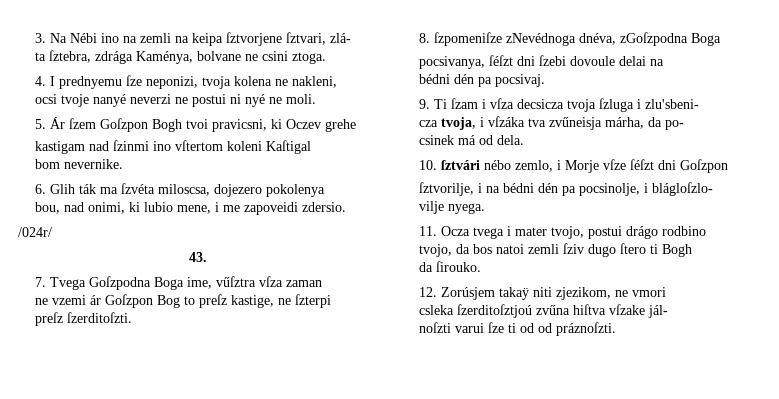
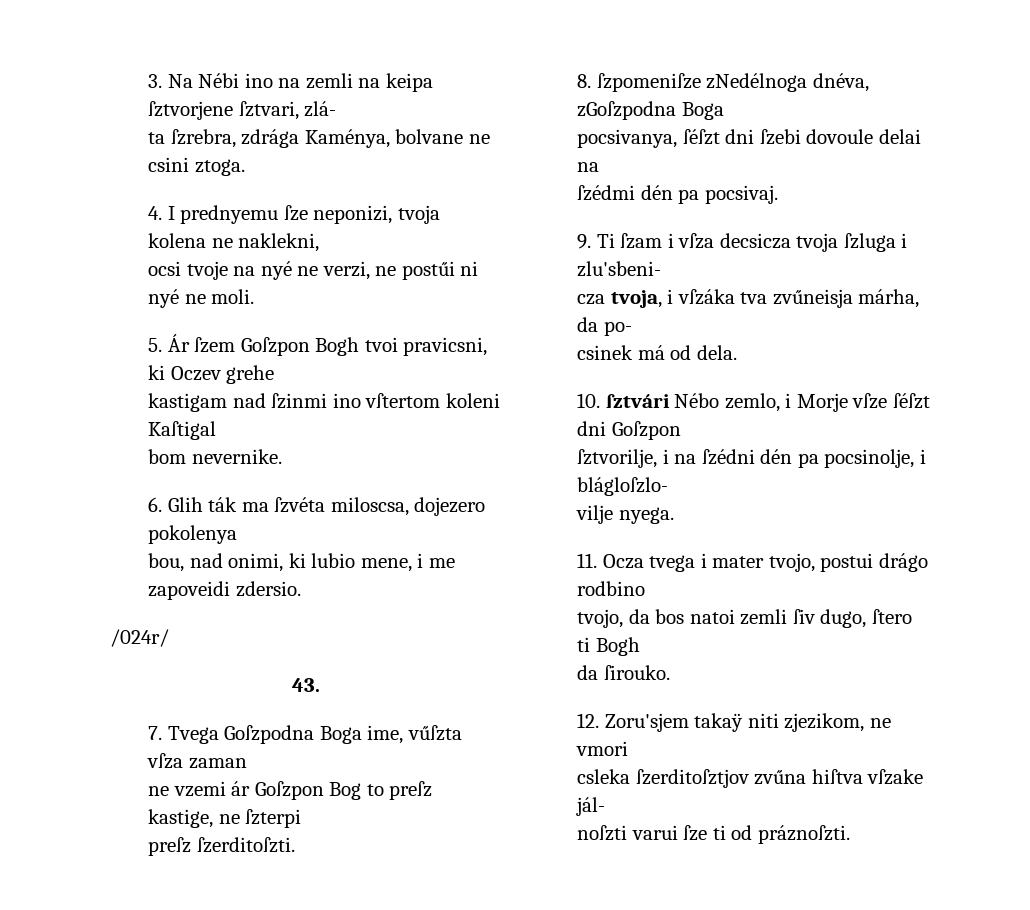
- ta ſztebra, zdrága Kaménya, bolvane ne csini ztoga.
+ ta ſzrebra, zdrága Kaménya, bolvane ne csini ztoga.
- 4. I prednyemu ſze neponizi, tvoja kolena ne nakleni,
+ 4. I prednyemu ſze neponizi, tvoja kolena ne naklekni,
- ocsi tvoje nanyé neverzi ne postui ni nyé ne moli.
+ ocsi tvoje na nyé ne verzi, ne postűi ni nyé ne moli.
- 7. Tvega Goſzpodna Boga ime, vűſztra vſza zaman
+ 7. Tvega Goſzpodna Boga ime, vűſzta vſza zaman
- 8. ſzpomeniſze zNevédnoga dnéva, zGoſzpodna Boga
+ 8. ſzpomeniſze zNedélnoga dnéva, zGoſzpodna Boga
- bédni dén pa pocsivaj.
+ ſzédmi dén pa pocsivaj.
- 10. ſztvári nébo zemlo, i Morje vſze ſéſzt dni Goſzpon
+ 10. ſztvári Nébo zemlo, i Morje vſze ſéſzt dni Goſzpon
- ſztvorilje, i na bédni dén pa pocsinolje, i blágloſzlo-
+ ſztvorilje, i na ſzédni dén pa pocsinolje, i blágloſzlo-
- tvojo, da bos natoi zemli ſziv dugo ſtero ti Bogh
+ tvojo, da bos natoi zemli ſiv dugo, ſtero ti Bogh
- 12. Zorúsjem takaÿ niti zjezikom, ne vmori
+ 12. Zoru'sjem takaÿ niti zjezikom, ne vmori
- csleka ſzerditoſztjoú zvűna hiſtva vſzake jál-
+ csleka ſzerditoſztjov zvűna hiſtva vſzake jál-
- noſzti varui ſze ti od od práznoſzti.
+ noſzti varui ſze ti od práznoſzti.

